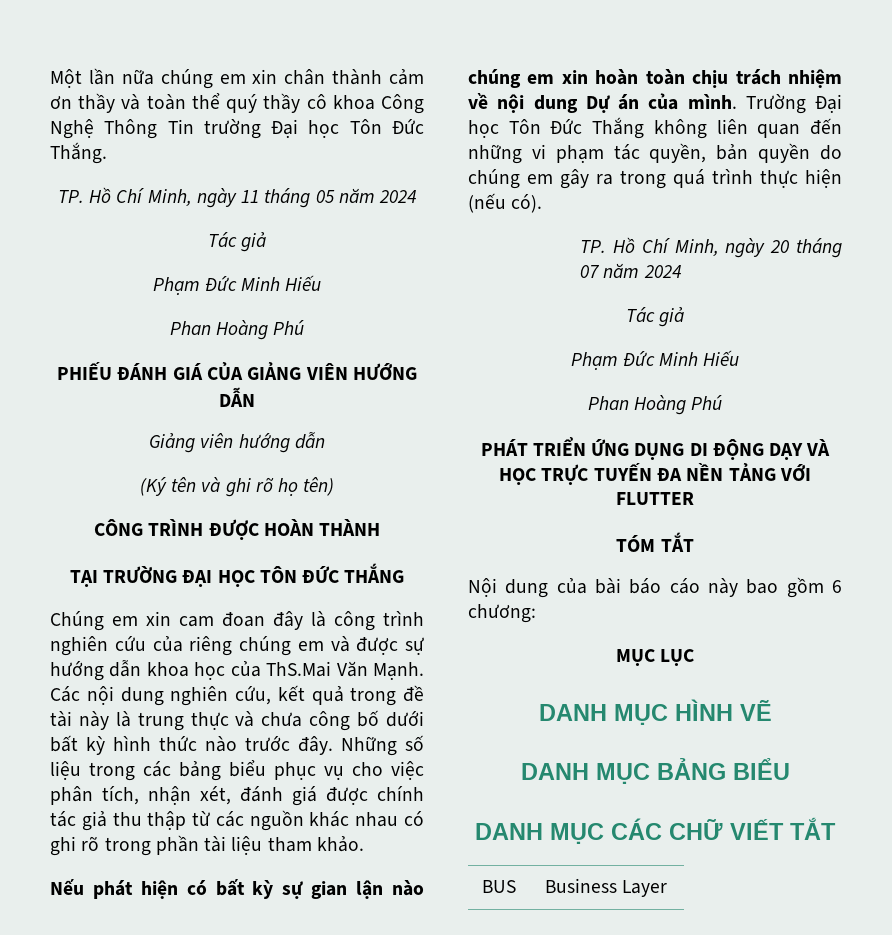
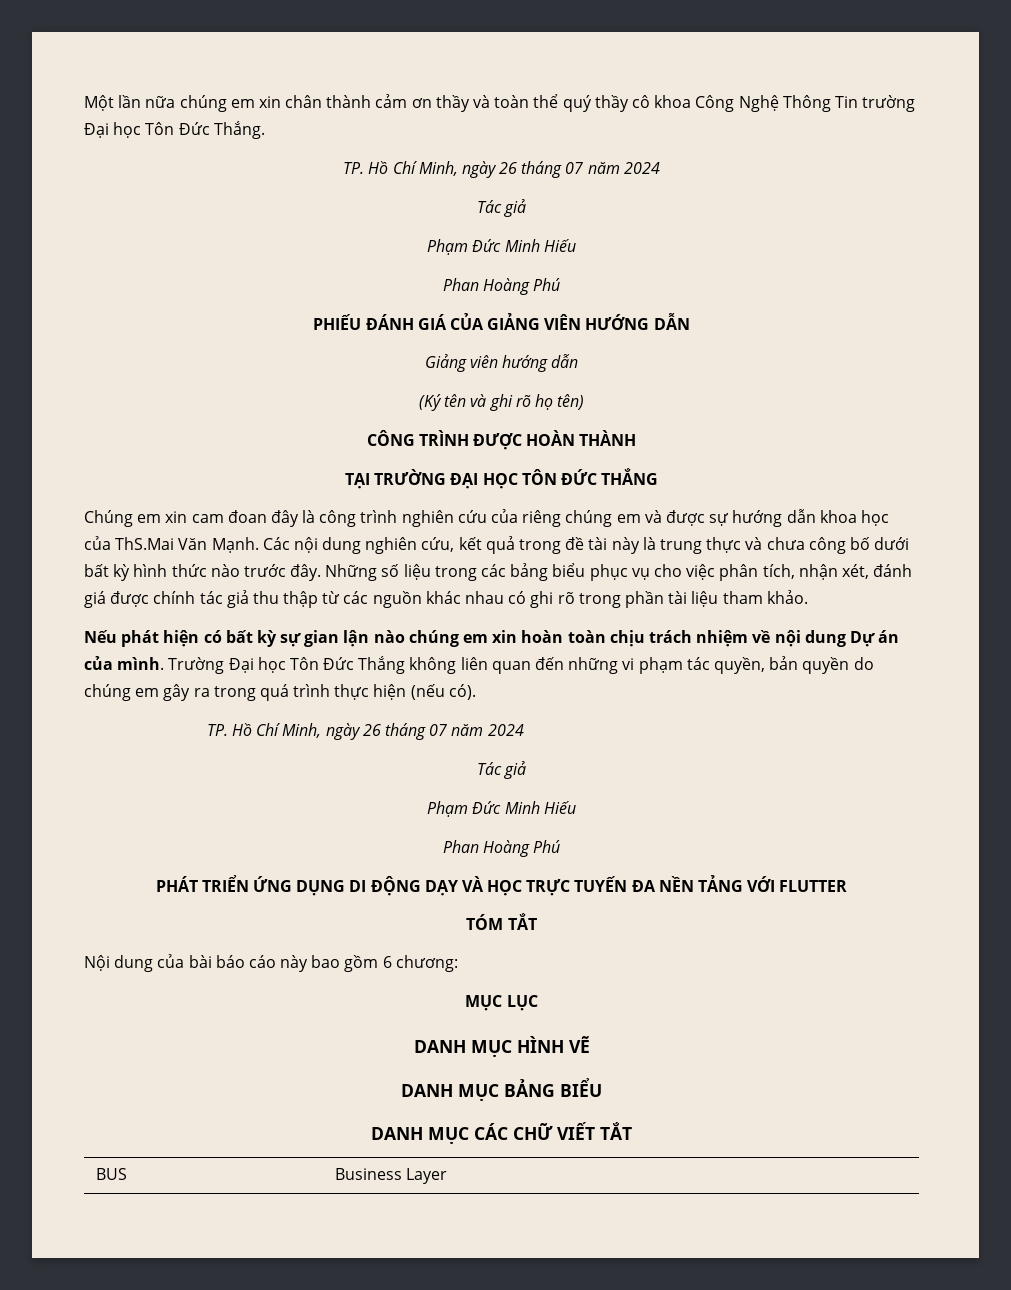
  Một lần nữa chúng em xin chân thành cảm ơn thầy và toàn thể quý thầy cô khoa Công Nghệ Thông Tin trường Đại học Tôn Đức Thắng.
- TP. Hồ Chí Minh, ngày 11 tháng 05 năm 2024
+ TP. Hồ Chí Minh, ngày 26 tháng 07 năm 2024
  Trường Đại học Tôn Đức Thắng không liên quan đến những vi phạm tác quyền, bản quyền do chúng em gây ra trong quá trình thực hiện (nếu có).
- TP. Hồ Chí Minh, ngày 20 tháng 07 năm 2024
+ TP. Hồ Chí Minh, ngày 26 tháng 07 năm 2024

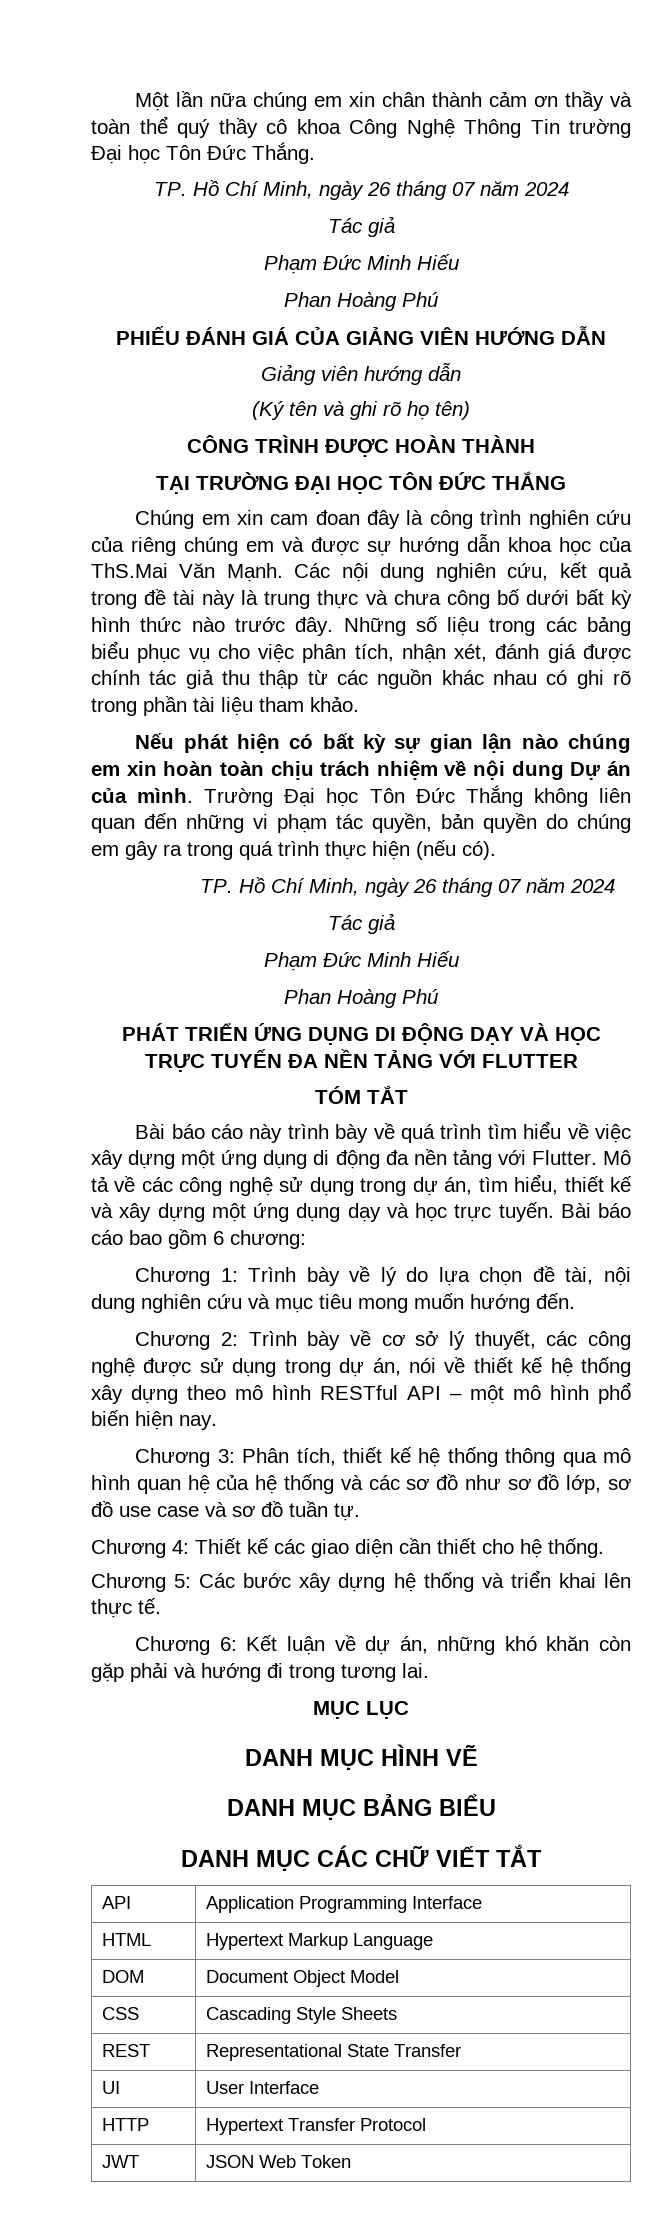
- Nội dung của bài báo cáo này bao gồm 6 chương:
+ Bài báo cáo này trình bày về quá trình tìm hiểu về việc xây dựng một ứng dụng di động đa nền tảng với Flutter. Mô tả về các công nghệ sử dụng trong dự án, tìm hiểu, thiết kế và xây dựng một ứng dụng dạy và học trực tuyến. Bài báo cáo bao gồm 6 chương:
+ Chương 1: Trình bày về lý do lựa chọn đề tài, nội dung nghiên cứu và mục tiêu mong muốn hướng đến.
+ Chương 2: Trình bày về cơ sở lý thuyết, các công nghệ được sử dụng trong dự án, nói về thiết kế hệ thống xây dựng theo mô hình RESTful API – một mô hình phổ biến hiện nay.
+ Chương 3: Phân tích, thiết kế hệ thống thông qua mô hình quan hệ của hệ thống và các sơ đồ như sơ đồ lớp, sơ đồ use case và sơ đồ tuần tự.
+ Chương 4: Thiết kế các giao diện cần thiết cho hệ thống.
+ Chương 5: Các bước xây dựng hệ thống và triển khai lên thực tế.
+ Chương 6: Kết luận về dự án, những khó khăn còn gặp phải và hướng đi trong tương lai.
- BUS | Business Layer
+ API | Application Programming Interface
+ HTML | Hypertext Markup Language
+ DOM | Document Object Model
+ CSS | Cascading Style Sheets
+ REST | Representational State Transfer
+ UI | User Interface
+ HTTP | Hypertext Transfer Protocol
+ JWT | JSON Web Token

